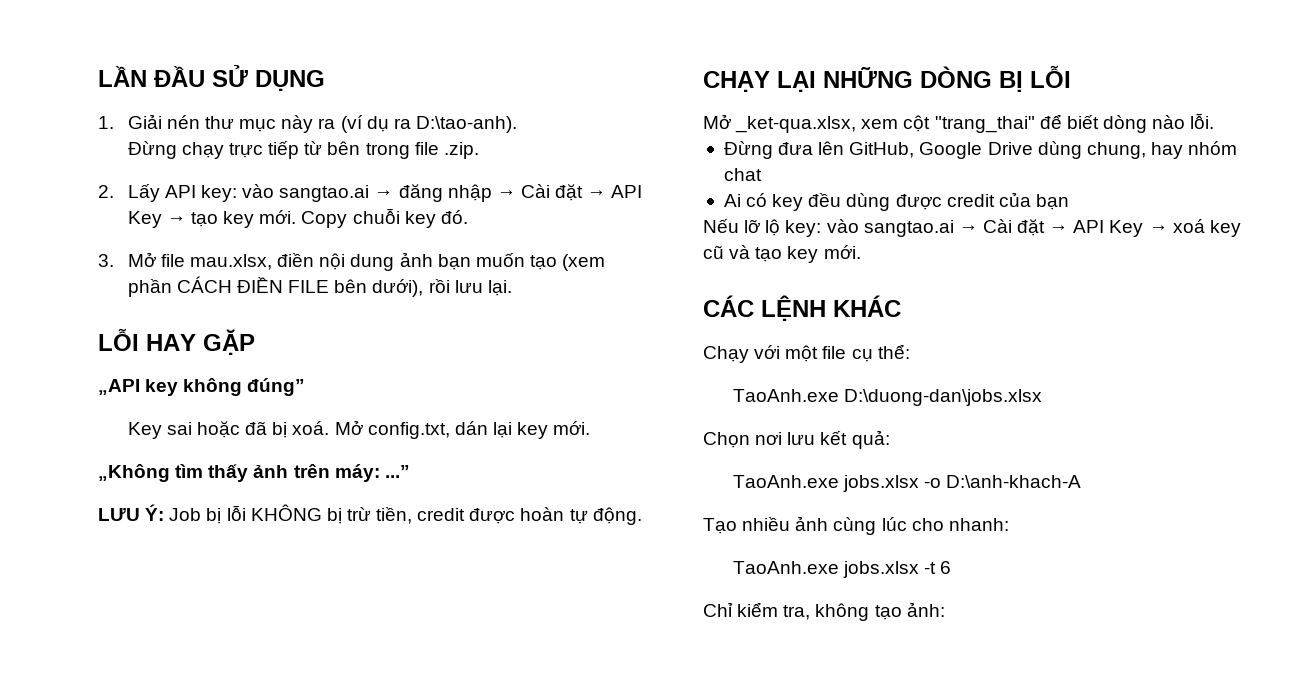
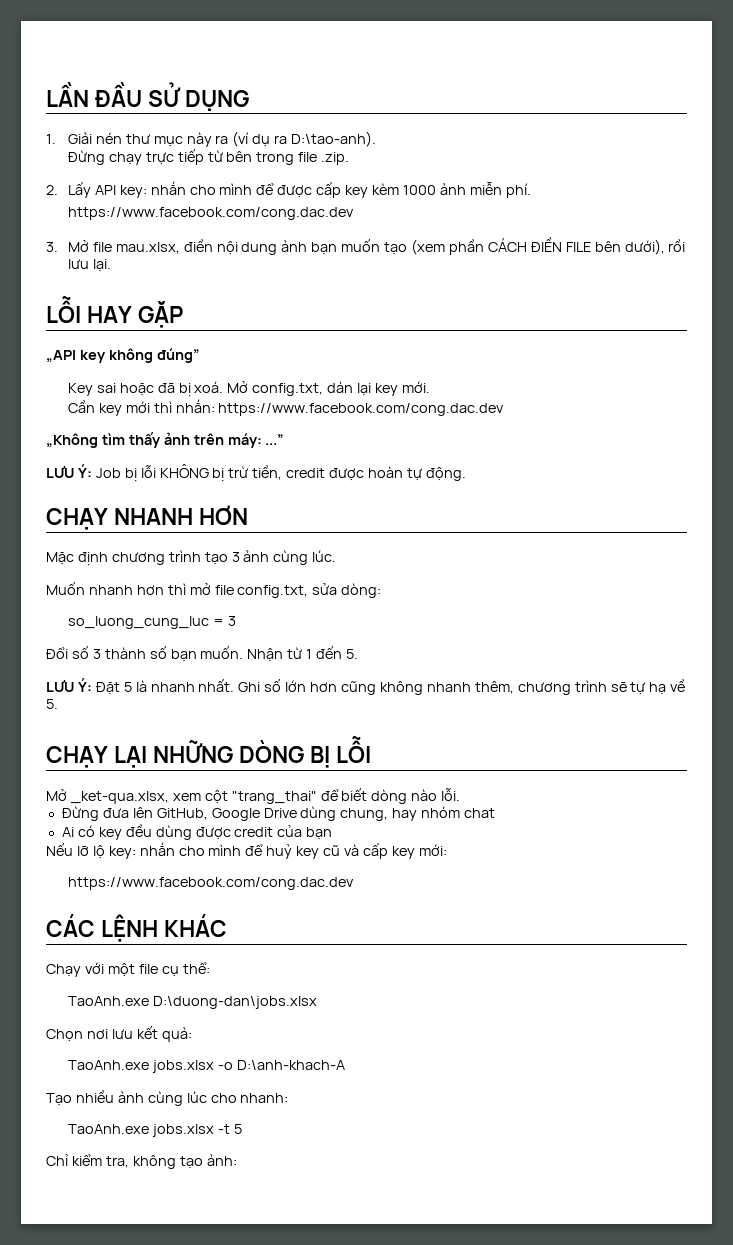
- 2. Lấy API key: vào sangtao.ai → đăng nhập → Cài đặt → API Key → tạo key mới. Copy chuỗi key đó.
+ 2. Lấy API key: nhắn cho mình để được cấp key kèm 1000 ảnh miễn phí.
+ https://www.facebook.com/cong.dac.dev
+ Cần key mới thì nhắn: https://www.facebook.com/cong.dac.dev
+ CHẠY NHANH HƠN
+ Mặc định chương trình tạo 3 ảnh cùng lúc.
+ Muốn nhanh hơn thì mở file config.txt, sửa dòng:
+ so_luong_cung_luc = 3
+ Đổi số 3 thành số bạn muốn. Nhận từ 1 đến 5.
+ LƯU Ý: Đặt 5 là nhanh nhất. Ghi số lớn hơn cũng không nhanh thêm, chương trình sẽ tự hạ về 5.
- Nếu lỡ lộ key: vào sangtao.ai → Cài đặt → API Key → xoá key cũ và tạo key mới.
+ Nếu lỡ lộ key: nhắn cho mình để huỷ key cũ và cấp key mới:
+ https://www.facebook.com/cong.dac.dev
- TaoAnh.exe jobs.xlsx -t 6
+ TaoAnh.exe jobs.xlsx -t 5

